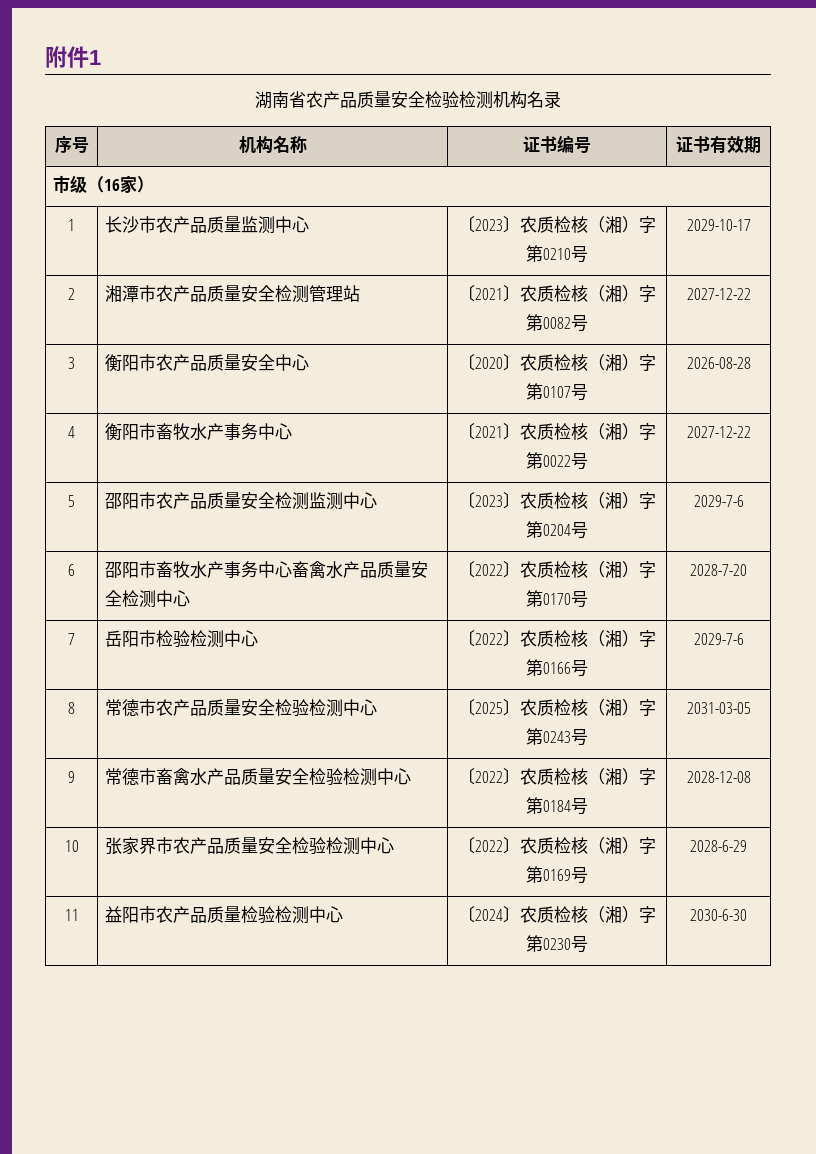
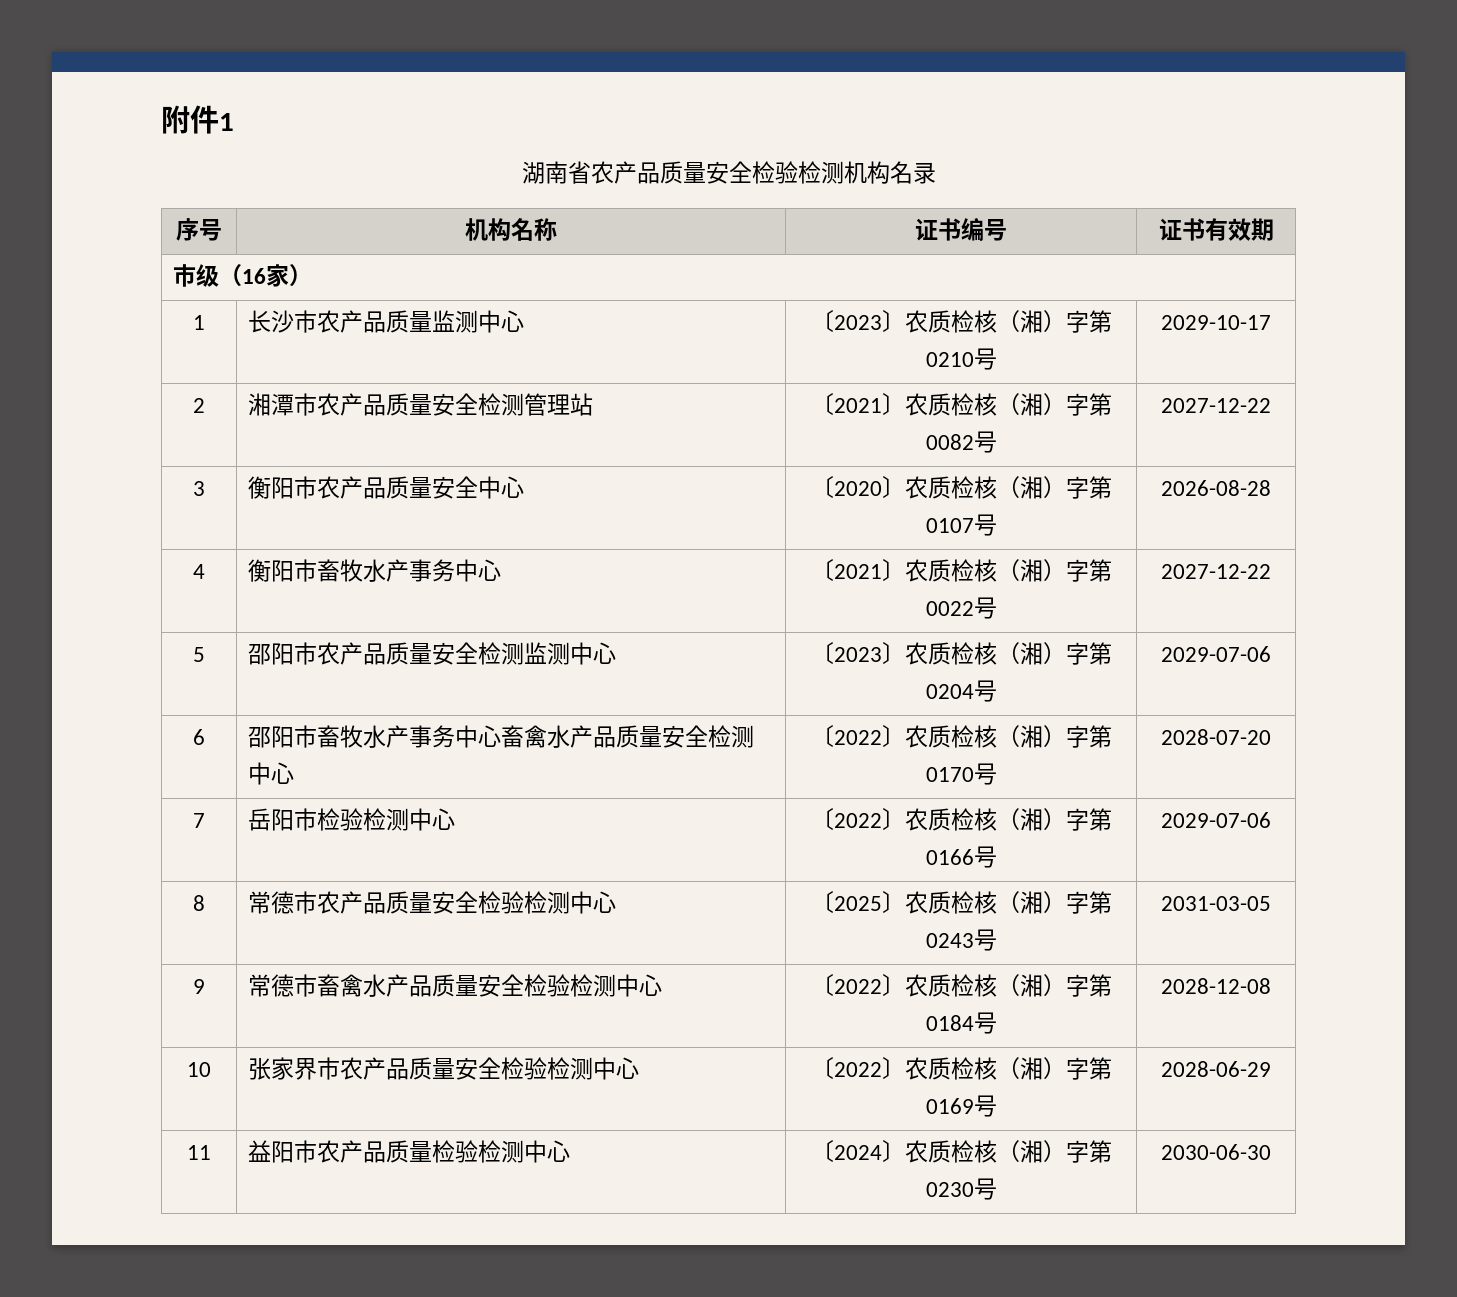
- 5 | 邵阳市农产品质量安全检测监测中心 | 〔2023〕农质检核（湘）字第0204号 | 2029-7-6
+ 5 | 邵阳市农产品质量安全检测监测中心 | 〔2023〕农质检核（湘）字第0204号 | 2029-07-06
- 6 | 邵阳市畜牧水产事务中心畜禽水产品质量安全检测中心 | 〔2022〕农质检核（湘）字第0170号 | 2028-7-20
+ 6 | 邵阳市畜牧水产事务中心畜禽水产品质量安全检测中心 | 〔2022〕农质检核（湘）字第0170号 | 2028-07-20
- 7 | 岳阳市检验检测中心 | 〔2022〕农质检核（湘）字第0166号 | 2029-7-6
+ 7 | 岳阳市检验检测中心 | 〔2022〕农质检核（湘）字第0166号 | 2029-07-06
- 10 | 张家界市农产品质量安全检验检测中心 | 〔2022〕农质检核（湘）字第0169号 | 2028-6-29
+ 10 | 张家界市农产品质量安全检验检测中心 | 〔2022〕农质检核（湘）字第0169号 | 2028-06-29
- 11 | 益阳市农产品质量检验检测中心 | 〔2024〕农质检核（湘）字第0230号 | 2030-6-30
+ 11 | 益阳市农产品质量检验检测中心 | 〔2024〕农质检核（湘）字第0230号 | 2030-06-30

